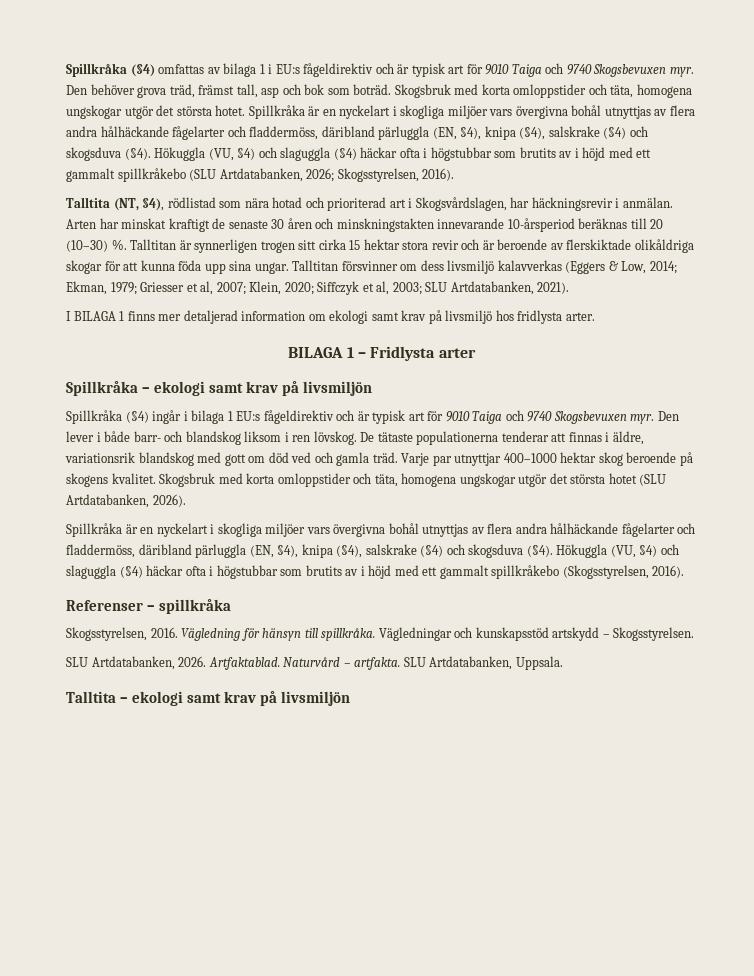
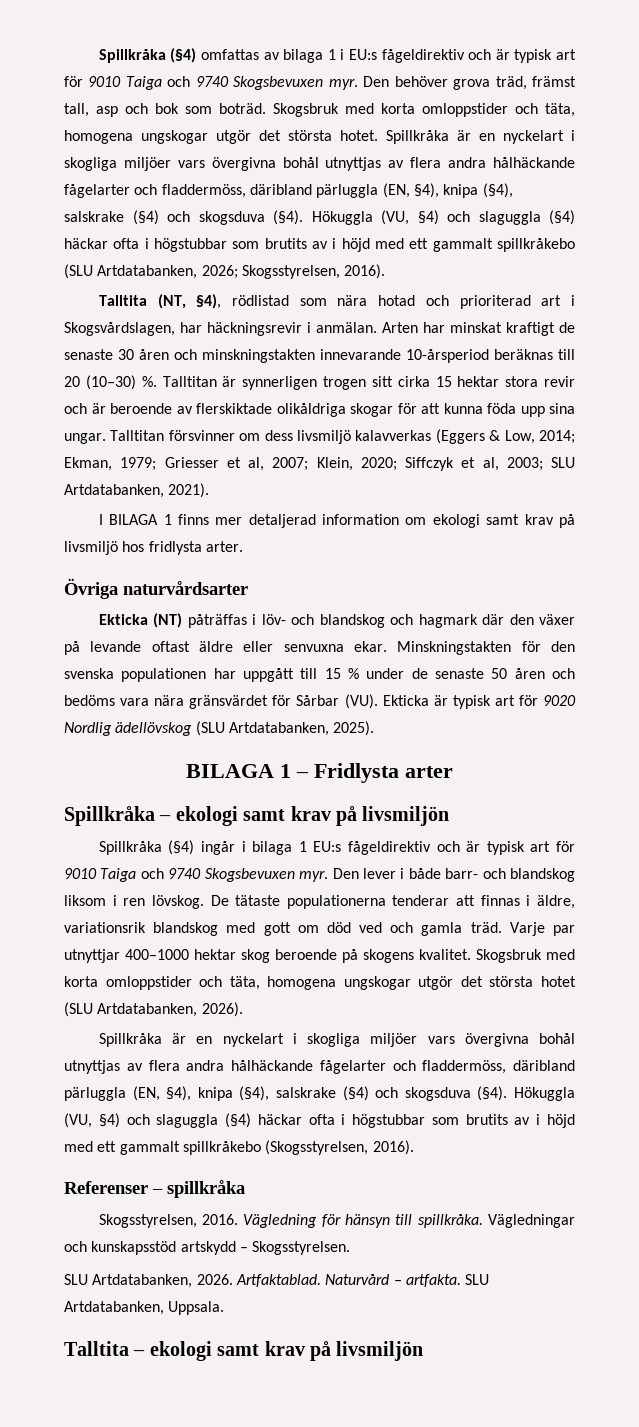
+ Övriga naturvårdsarter
+ Ekticka (NT) påträffas i löv- och blandskog och hagmark där den växer på levande oftast äldre eller senvuxna ekar. Minskningstakten för den svenska populationen har uppgått till 15 % under de senaste 50 åren och bedöms vara nära gränsvärdet för Sårbar (VU). Ekticka är typisk art för 9020 Nordlig ädellövskog (SLU Artdatabanken, 2025).

